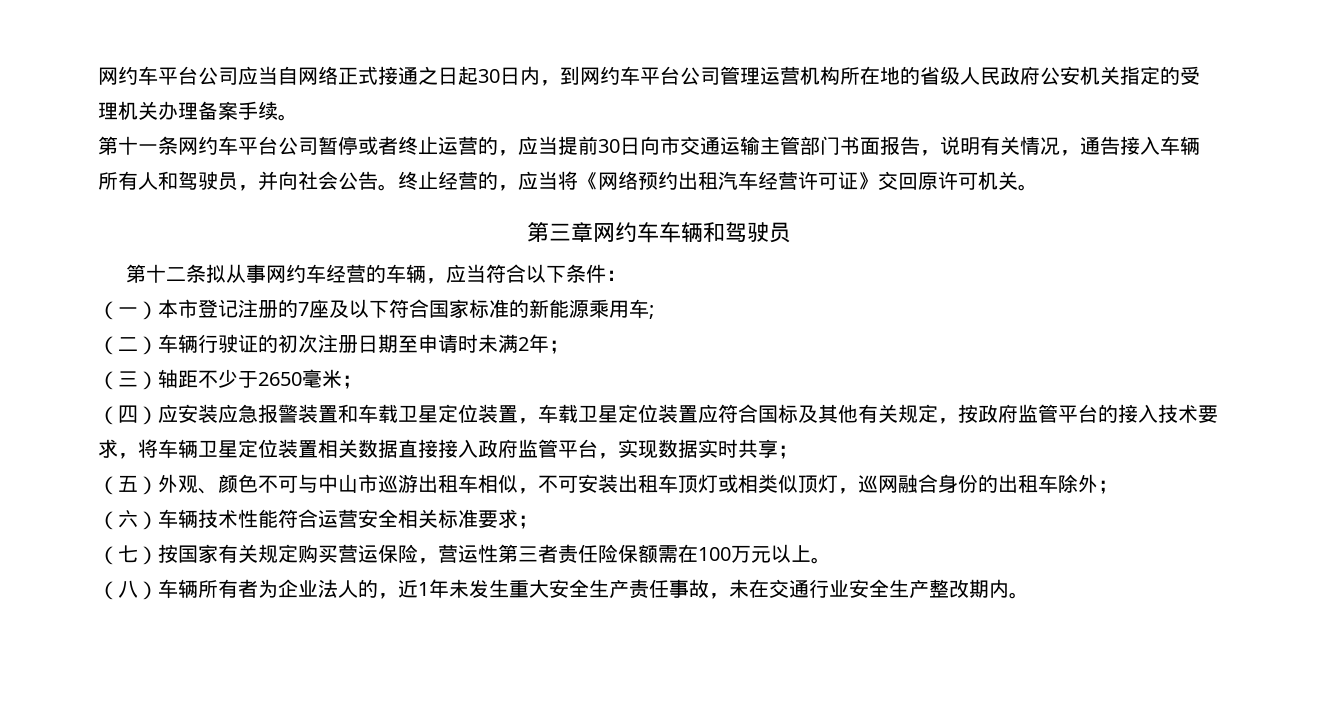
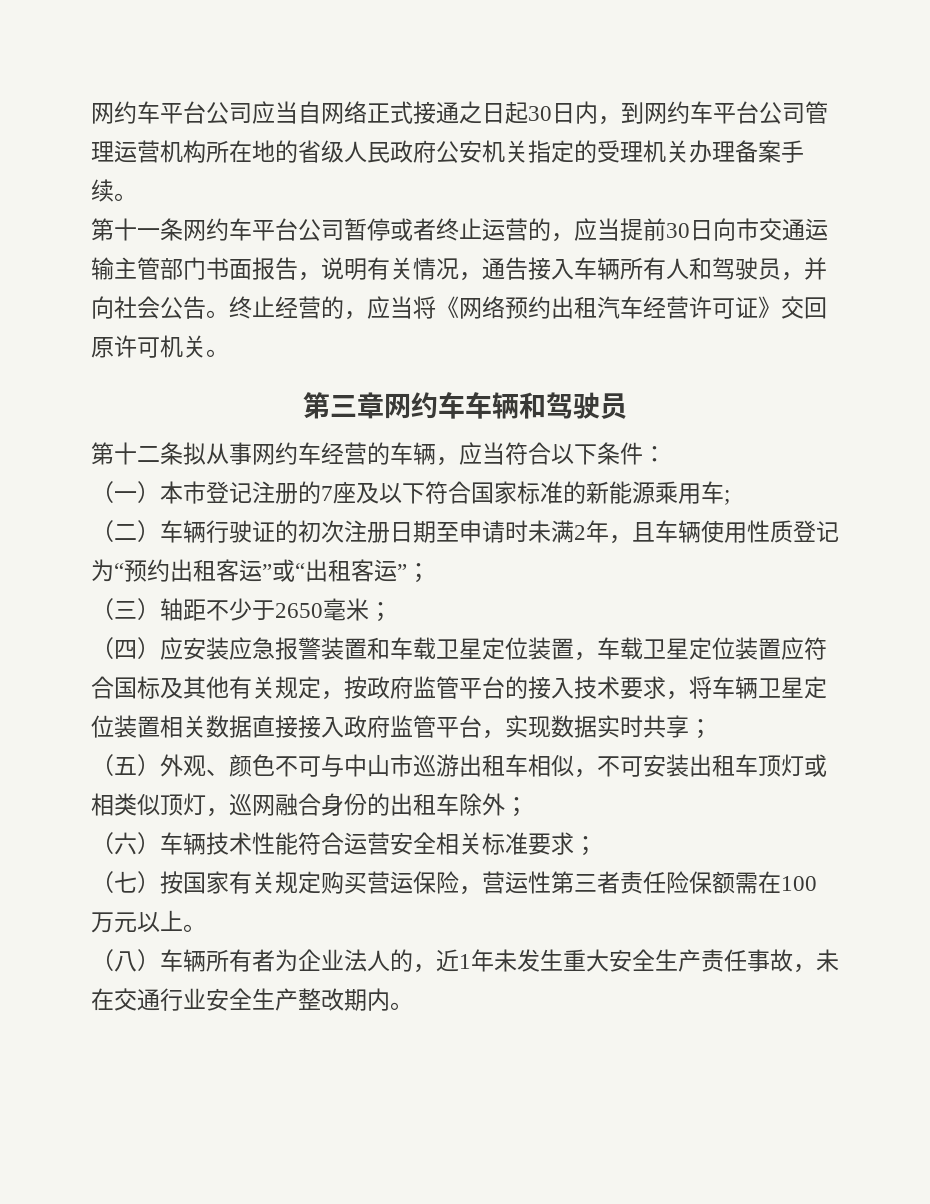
- （二）车辆行驶证的初次注册日期至申请时未满2年；
+ （二）车辆行驶证的初次注册日期至申请时未满2年，且车辆使用性质登记为“预约出租客运”或“出租客运”；

